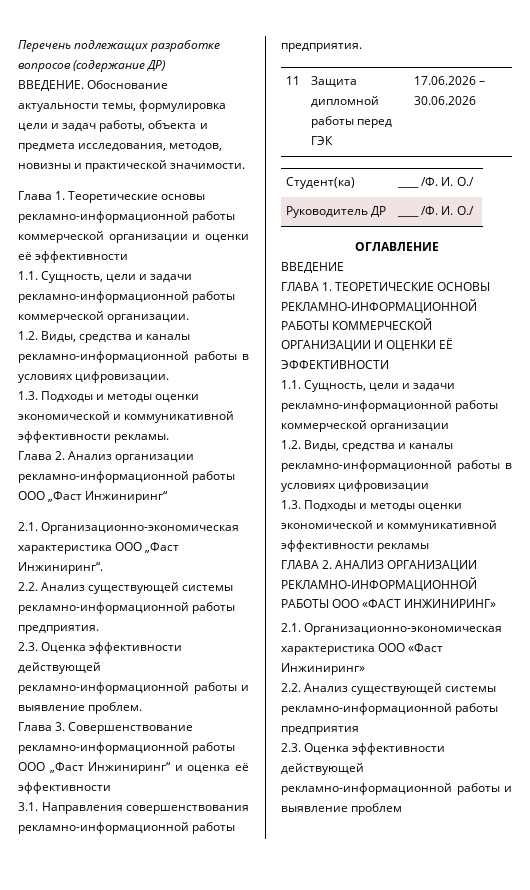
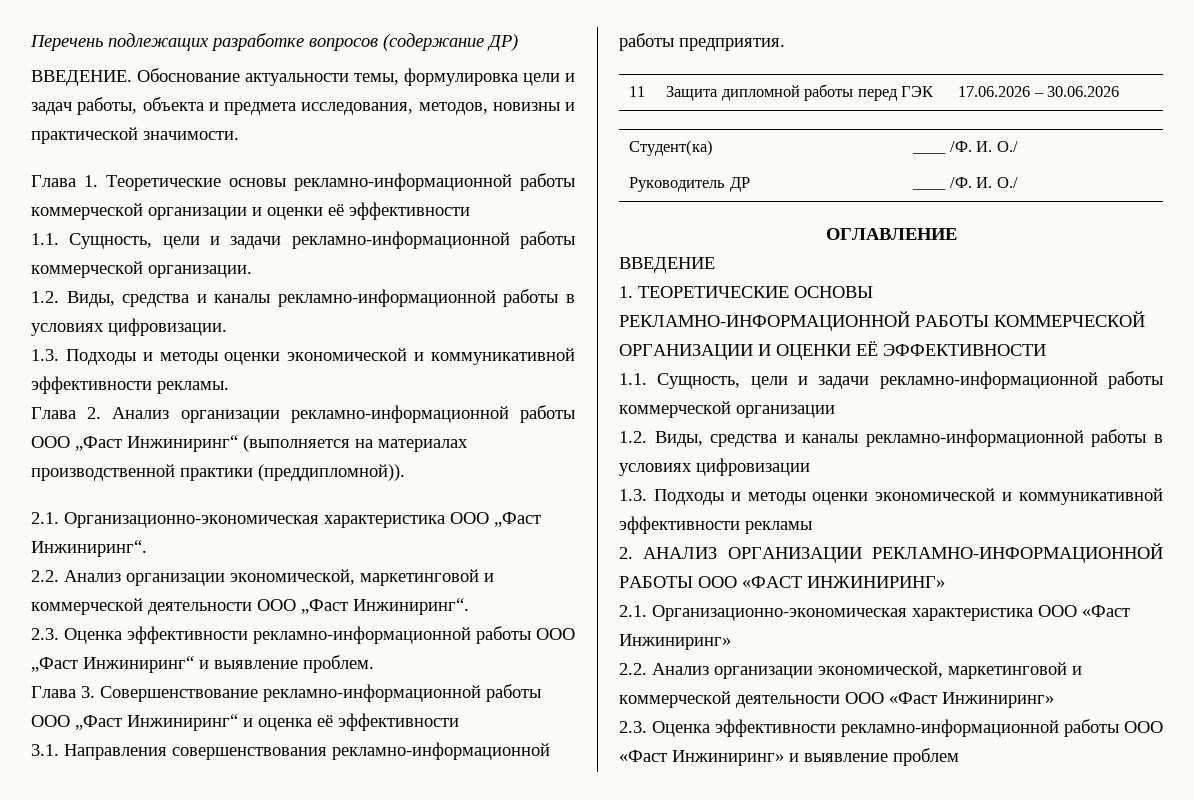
- Глава 2. Анализ организации рекламно-информационной работы ООО „Фаст Инжиниринг“
+ Глава 2. Анализ организации рекламно-информационной работы ООО „Фаст Инжиниринг“ (выполняется на материалах производственной практики (преддипломной)).
- 2.2. Анализ существующей системы рекламно-информационной работы предприятия.
- 2.3. Оценка эффективности действующей рекламно-информационной работы и выявление проблем.
+ 2.2. Анализ организации экономической, маркетинговой и коммерческой деятельности ООО „Фаст Инжиниринг“.
+ 2.3. Оценка эффективности рекламно-информационной работы ООО „Фаст Инжиниринг“ и выявление проблем.
- ГЛАВА 1. ТЕОРЕТИЧЕСКИЕ ОСНОВЫ РЕКЛАМНО-ИНФОРМАЦИОННОЙ РАБОТЫ КОММЕРЧЕСКОЙ ОРГАНИЗАЦИИ И ОЦЕНКИ ЕЁ ЭФФЕКТИВНОСТИ
+ 1. ТЕОРЕТИЧЕСКИЕ ОСНОВЫ РЕКЛАМНО-ИНФОРМАЦИОННОЙ РАБОТЫ КОММЕРЧЕСКОЙ ОРГАНИЗАЦИИ И ОЦЕНКИ ЕЁ ЭФФЕКТИВНОСТИ
- ГЛАВА 2. АНАЛИЗ ОРГАНИЗАЦИИ РЕКЛАМНО-ИНФОРМАЦИОННОЙ РАБОТЫ ООО «ФАСТ ИНЖИНИРИНГ»
+ 2. АНАЛИЗ ОРГАНИЗАЦИИ РЕКЛАМНО-ИНФОРМАЦИОННОЙ РАБОТЫ ООО «ФАСТ ИНЖИНИРИНГ»
- 2.2. Анализ существующей системы рекламно-информационной работы предприятия
- 2.3. Оценка эффективности действующей рекламно-информационной работы и выявление проблем
+ 2.2. Анализ организации экономической, маркетинговой и коммерческой деятельности ООО «Фаст Инжиниринг»
+ 2.3. Оценка эффективности рекламно-информационной работы ООО «Фаст Инжиниринг» и выявление проблем

